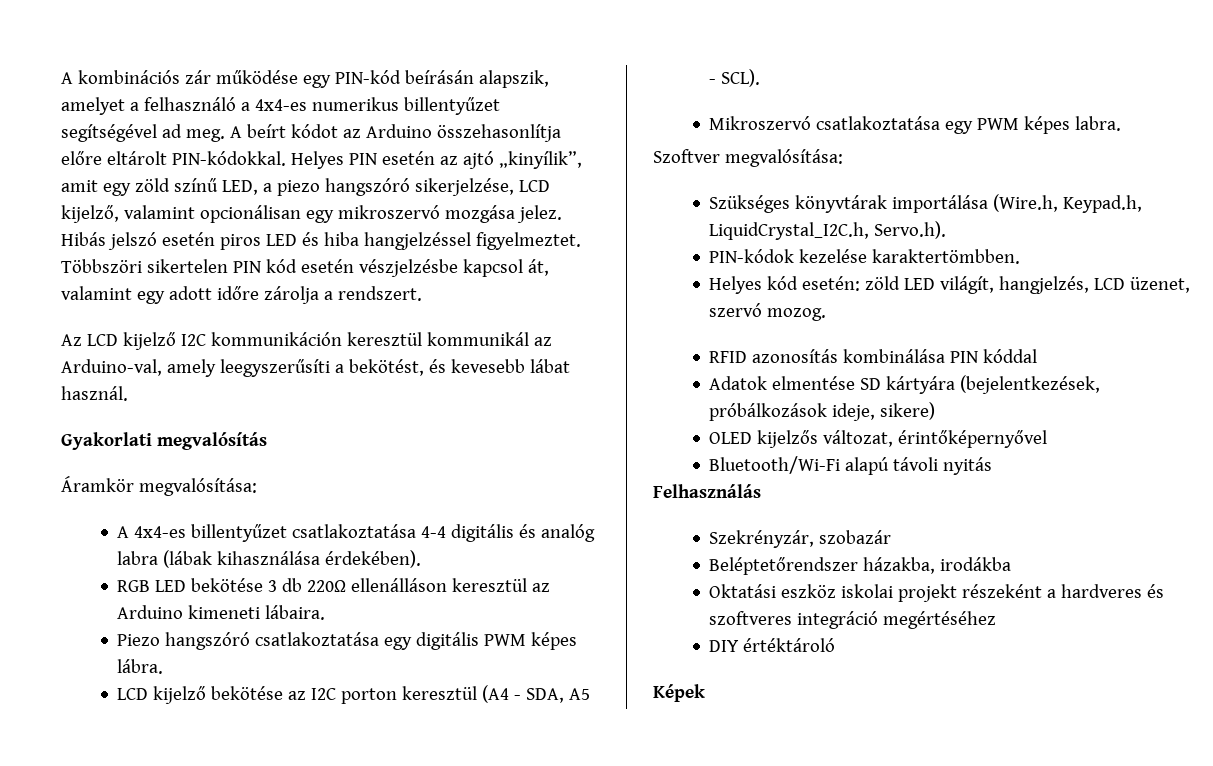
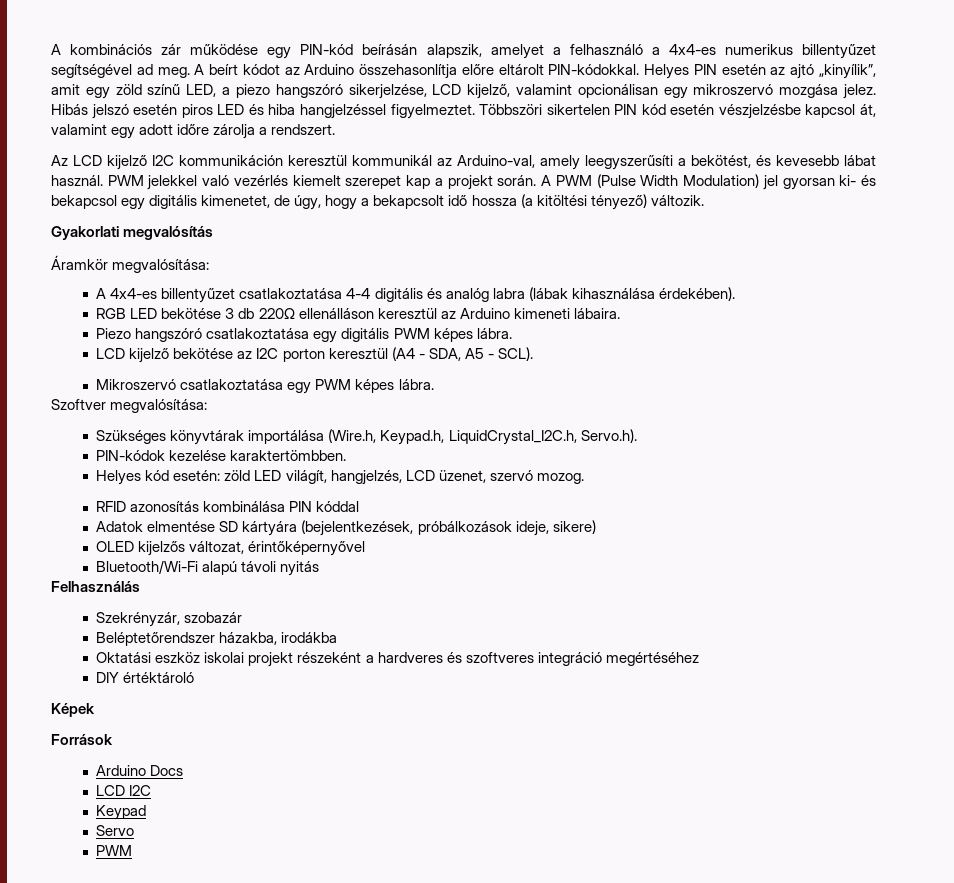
+ PWM jelekkel való vezérlés kiemelt szerepet kap a projekt során. A PWM (Pulse Width Modulation) jel gyorsan ki- és bekapcsol egy digitális kimenetet, de úgy, hogy a bekapcsolt idő hossza (a kitöltési tényező) változik.
- Mikroszervó csatlakoztatása egy PWM képes labra.
+ Mikroszervó csatlakoztatása egy PWM képes lábra.
+ Források
+ Arduino Docs
+ LCD I2C
+ Keypad
+ Servo
+ PWM

